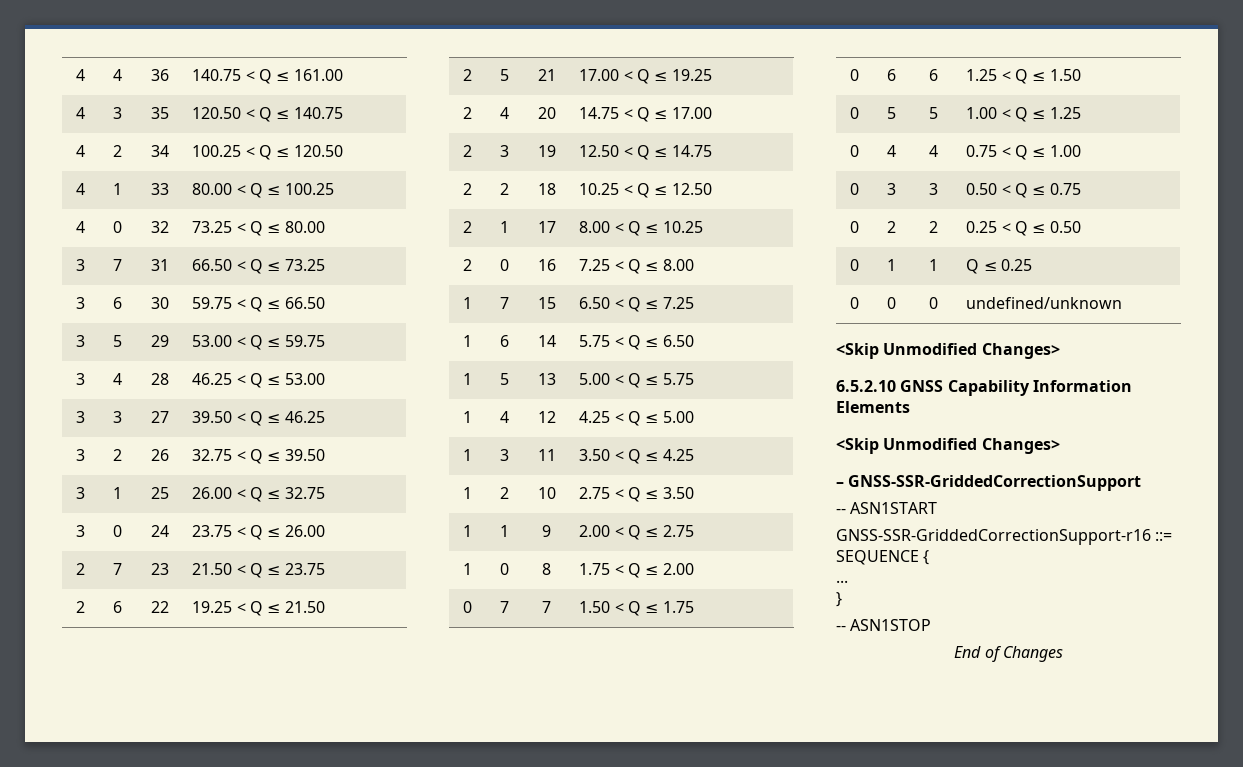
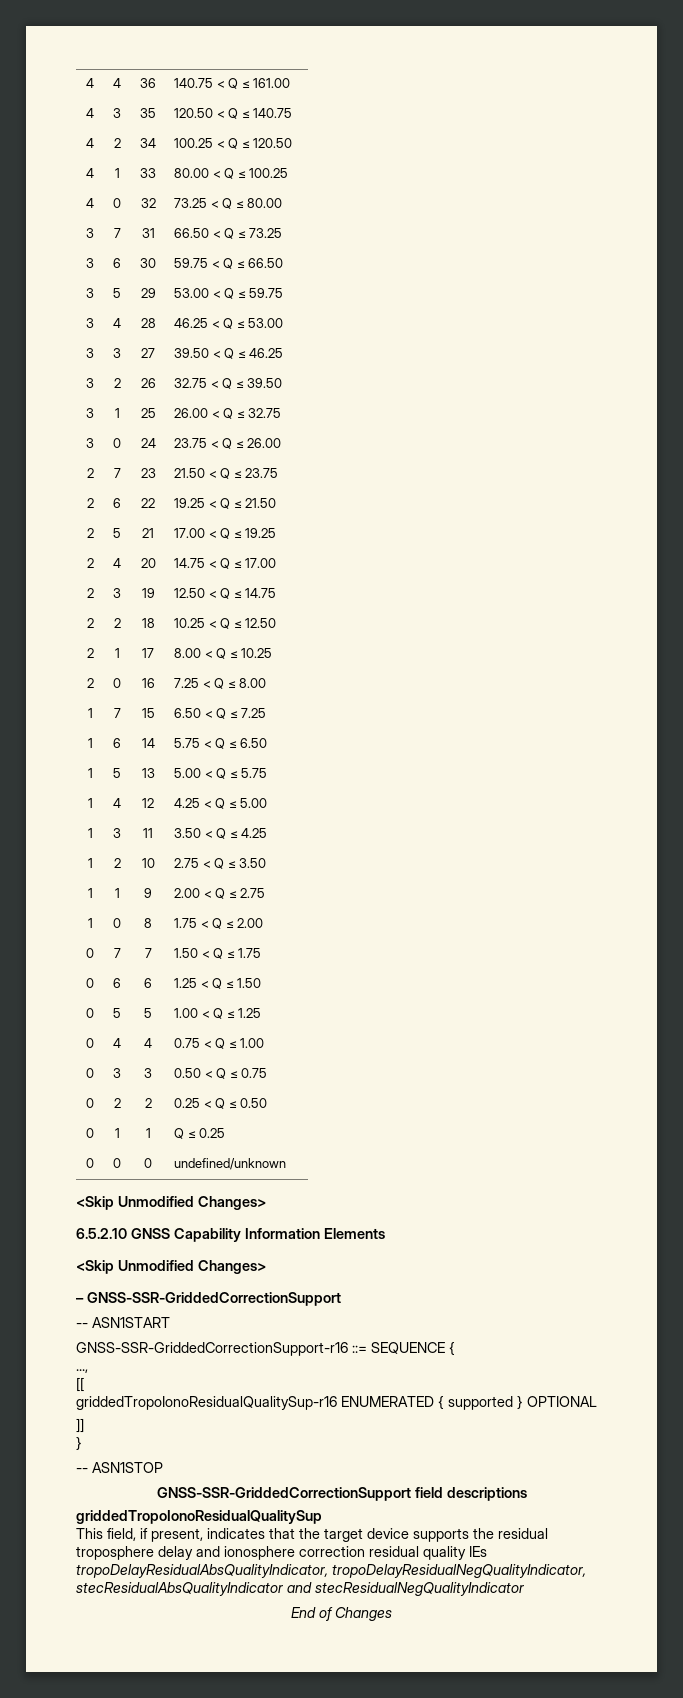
- ...
+ ...,
+ [[
+ griddedTropoIonoResidualQualitySup-r16 ENUMERATED { supported } OPTIONAL
+ ]]
  }
  -- ASN1STOP
+ GNSS-SSR-GriddedCorrectionSupport field descriptions
+ griddedTropoIonoResidualQualitySup
+ This field, if present, indicates that the target device supports the residual troposphere delay and ionosphere correction residual quality IEs tropoDelayResidualAbsQualityIndicator, tropoDelayResidualNegQualityIndicator, stecResidualAbsQualityIndicator and stecResidualNegQualityIndicator

